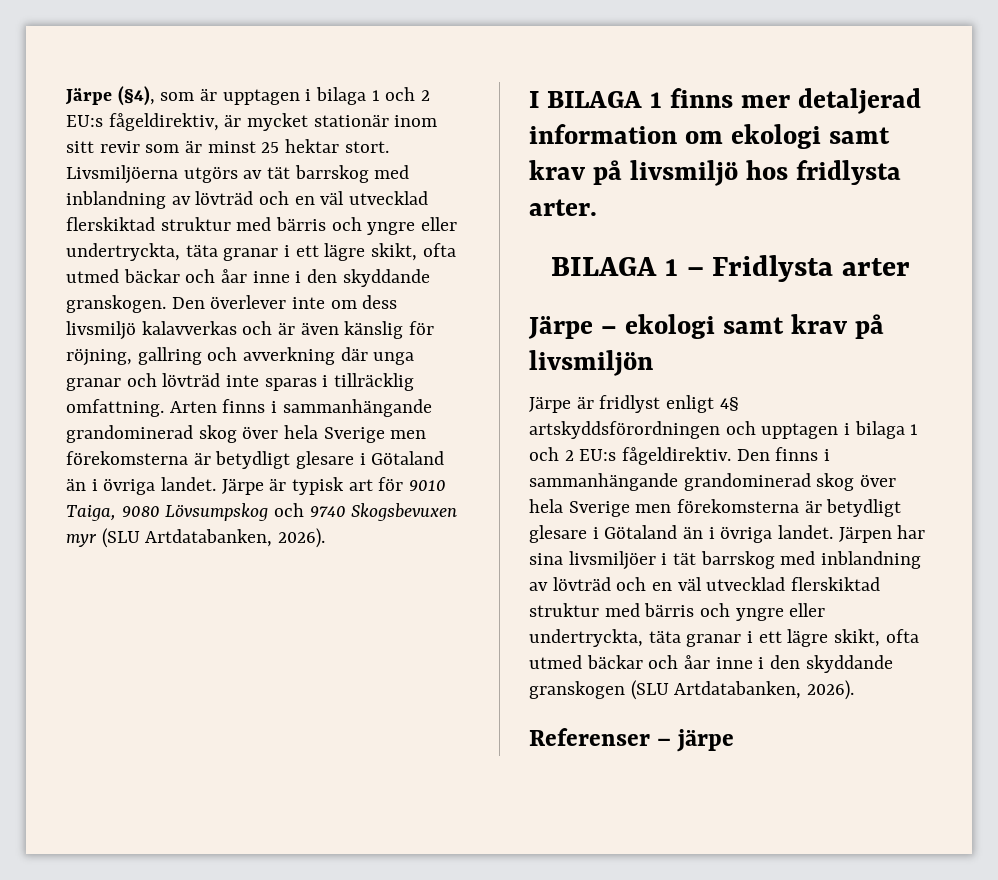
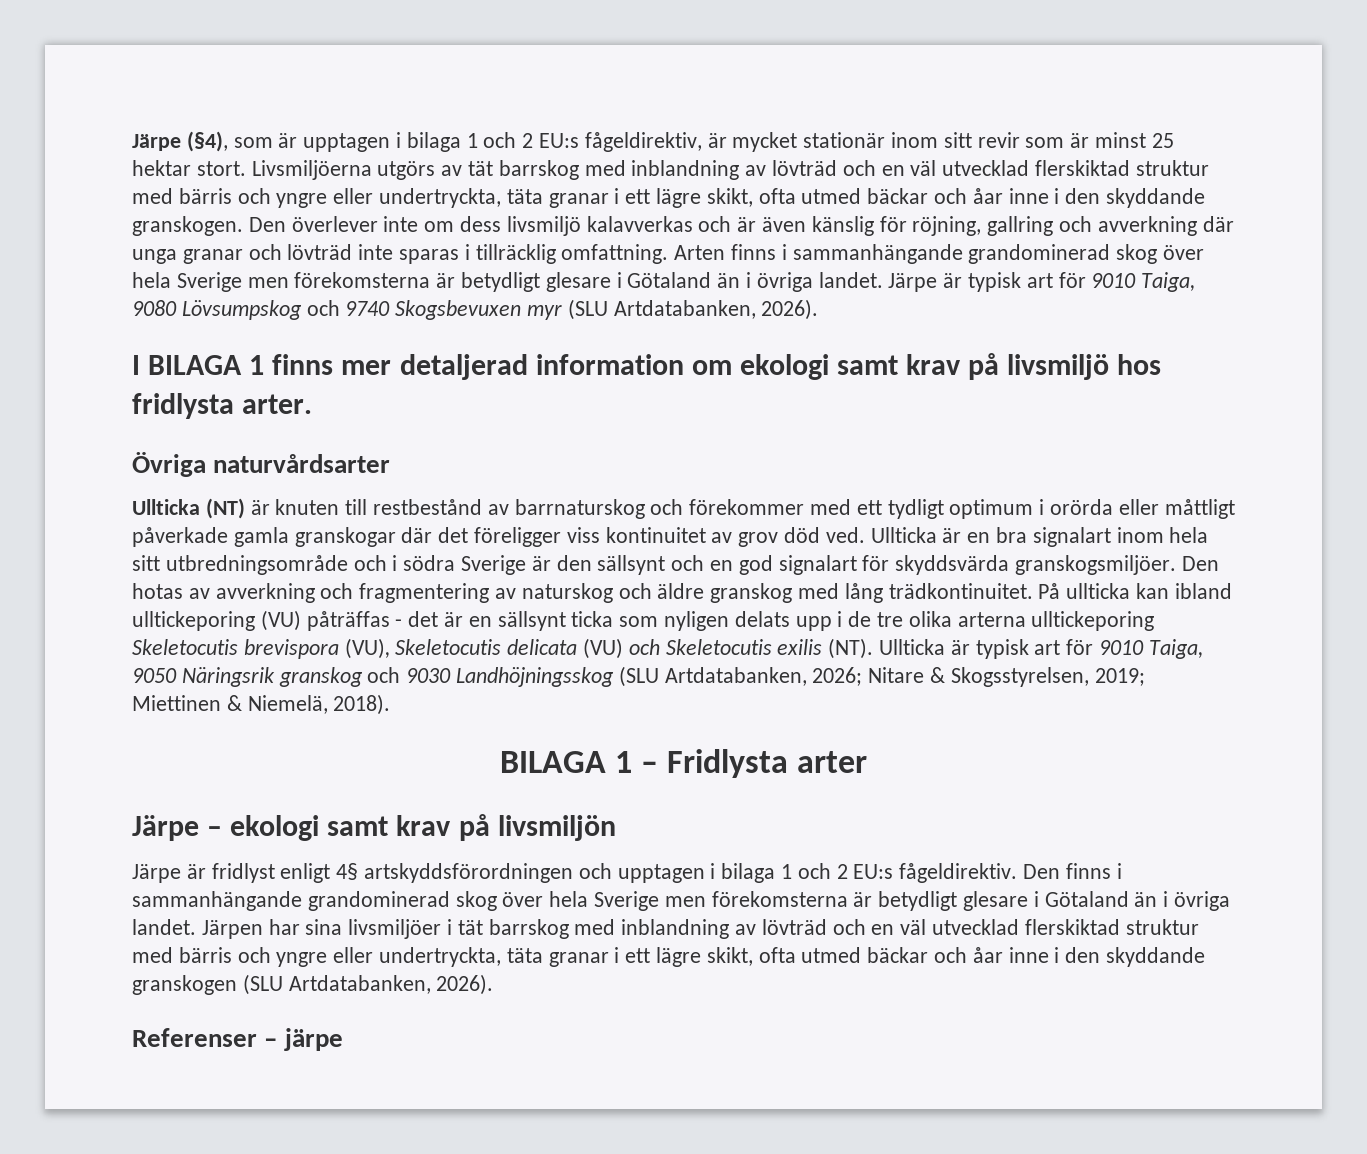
+ Övriga naturvårdsarter
+ Ullticka (NT) är knuten till restbestånd av barrnaturskog och förekommer med ett tydligt optimum i orörda eller måttligt påverkade gamla granskogar där det föreligger viss kontinuitet av grov död ved. Ullticka är en bra signalart inom hela sitt utbredningsområde och i södra Sverige är den sällsynt och en god signalart för skyddsvärda granskogsmiljöer. Den hotas av avverkning och fragmentering av naturskog och äldre granskog med lång trädkontinuitet. På ullticka kan ibland ulltickeporing (VU) påträffas - det är en sällsynt ticka som nyligen delats upp i de tre olika arterna ulltickeporing Skeletocutis brevispora (VU), Skeletocutis delicata (VU) och Skeletocutis exilis (NT). Ullticka är typisk art för 9010 Taiga, 9050 Näringsrik granskog och 9030 Landhöjningsskog (SLU Artdatabanken, 2026; Nitare & Skogsstyrelsen, 2019; Miettinen & Niemelä, 2018).

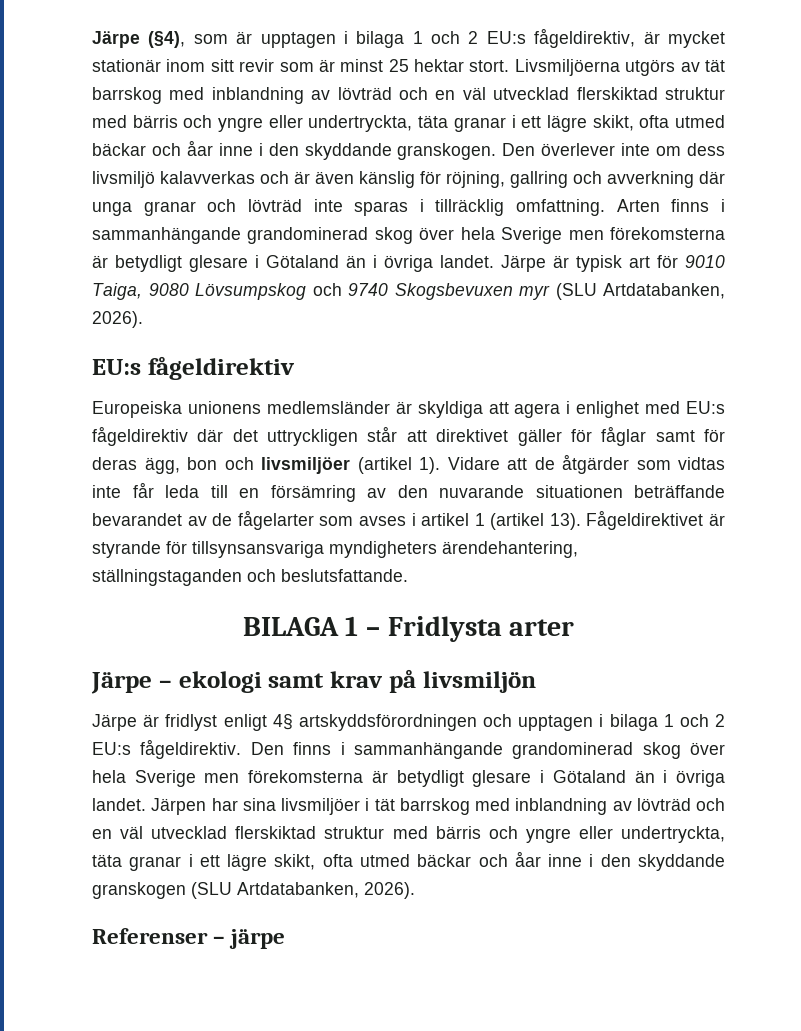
  Järpe är typisk art för 9010 Taiga, 9080 Lövsumpskog och 9740 Skogsbevuxen myr (SLU Artdatabanken, 2026).
- I BILAGA 1 finns mer detaljerad information om ekologi samt krav på livsmiljö hos fridlysta arter.
- Övriga naturvårdsarter
- Ullticka (NT) är knuten till restbestånd av barrnaturskog och förekommer med ett tydligt optimum i orörda eller måttligt påverkade gamla granskogar där det föreligger viss kontinuitet av grov död ved. Ullticka är en bra signalart inom hela sitt utbredningsområde och i södra Sverige är den sällsynt och en god signalart för skyddsvärda granskogsmiljöer. Den hotas av avverkning och fragmentering av naturskog och äldre granskog med lång trädkontinuitet. På ullticka kan ibland ulltickeporing (VU) påträffas - det är en sällsynt ticka som nyligen delats upp i de tre olika arterna ulltickeporing Skeletocutis brevispora (VU), Skeletocutis delicata (VU) och Skeletocutis exilis (NT). Ullticka är typisk art för 9010 Taiga, 9050 Näringsrik granskog och 9030 Landhöjningsskog (SLU Artdatabanken, 2026; Nitare & Skogsstyrelsen, 2019; Miettinen & Niemelä, 2018).
+ EU:s fågeldirektiv
+ Europeiska unionens medlemsländer är skyldiga att agera i enlighet med EU:s fågeldirektiv där det uttryckligen står att direktivet gäller för fåglar samt för deras ägg, bon och livsmiljöer (artikel 1). Vidare att de åtgärder som vidtas inte får leda till en försämring av den nuvarande situationen beträffande bevarandet av de fågelarter som avses i artikel 1 (artikel 13). Fågeldirektivet är styrande för tillsynsansvariga myndigheters ärendehantering, ställningstaganden och beslutsfattande.

